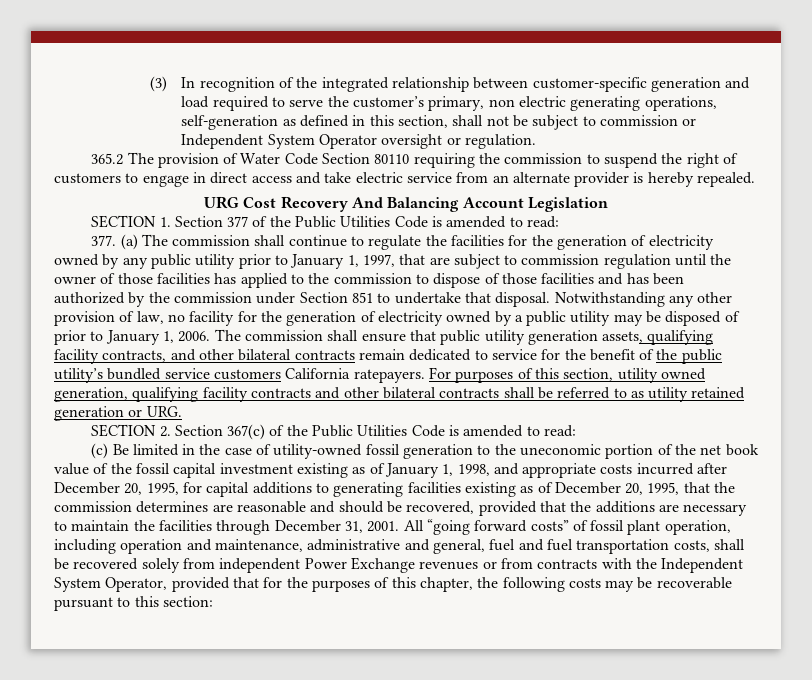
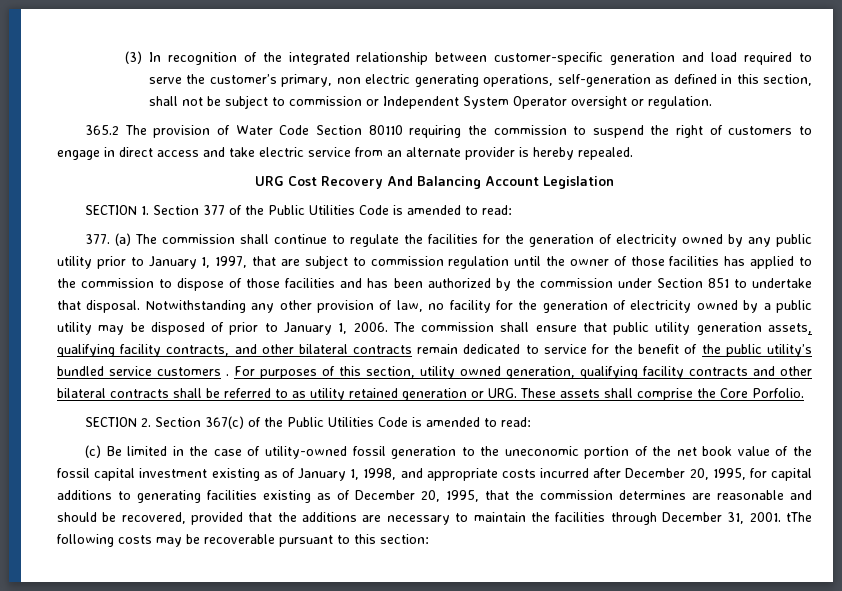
- The commission shall ensure that public utility generation assets, qualifying facility contracts, and other bilateral contracts remain dedicated to service for the benefit of the public utility’s bundled service customers California ratepayers.
+ The commission shall ensure that public utility generation assets, qualifying facility contracts, and other bilateral contracts remain dedicated to service for the benefit of the public utility’s bundled service customers .
- For purposes of this section, utility owned generation, qualifying facility contracts and other bilateral contracts shall be referred to as utility retained generation or URG.
+ For purposes of this section, utility owned generation, qualifying facility contracts and other bilateral contracts shall be referred to as utility retained generation or URG. These assets shall comprise the Core Porfolio.
- (c) Be limited in the case of utility-owned fossil generation to the uneconomic portion of the net book value of the fossil capital investment existing as of January 1, 1998, and appropriate costs incurred after December 20, 1995, for capital additions to generating facilities existing as of December 20, 1995, that the commission determines are reasonable and should be recovered, provided that the additions are necessary to maintain the facilities through December 31, 2001. All “going forward costs” of fossil plant operation, including operation and maintenance, administrative and general, fuel and fuel transportation costs, shall be recovered solely from independent Power Exchange revenues or from contracts with the Independent System Operator, provided that for the purposes of this chapter, the following costs may be recoverable pursuant to this section:
+ (c) Be limited in the case of utility-owned fossil generation to the uneconomic portion of the net book value of the fossil capital investment existing as of January 1, 1998, and appropriate costs incurred after December 20, 1995, for capital additions to generating facilities existing as of December 20, 1995, that the commission determines are reasonable and should be recovered, provided that the additions are necessary to maintain the facilities through December 31, 2001. tThe following costs may be recoverable pursuant to this section:

